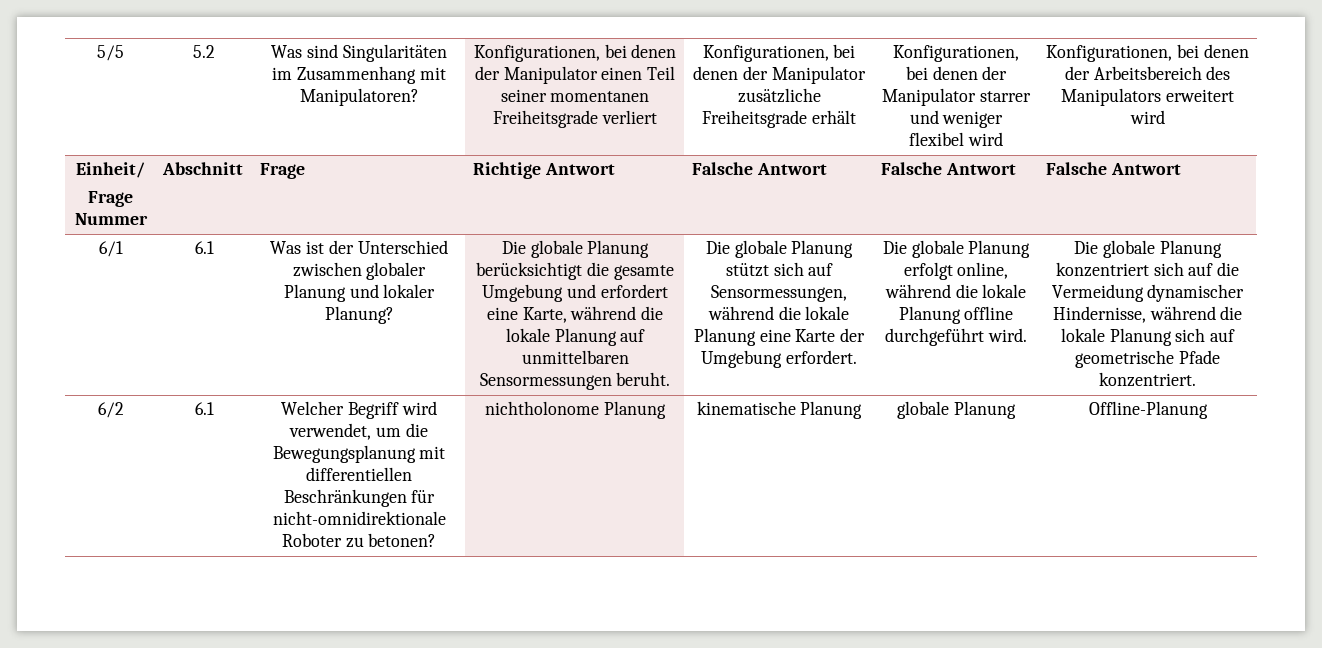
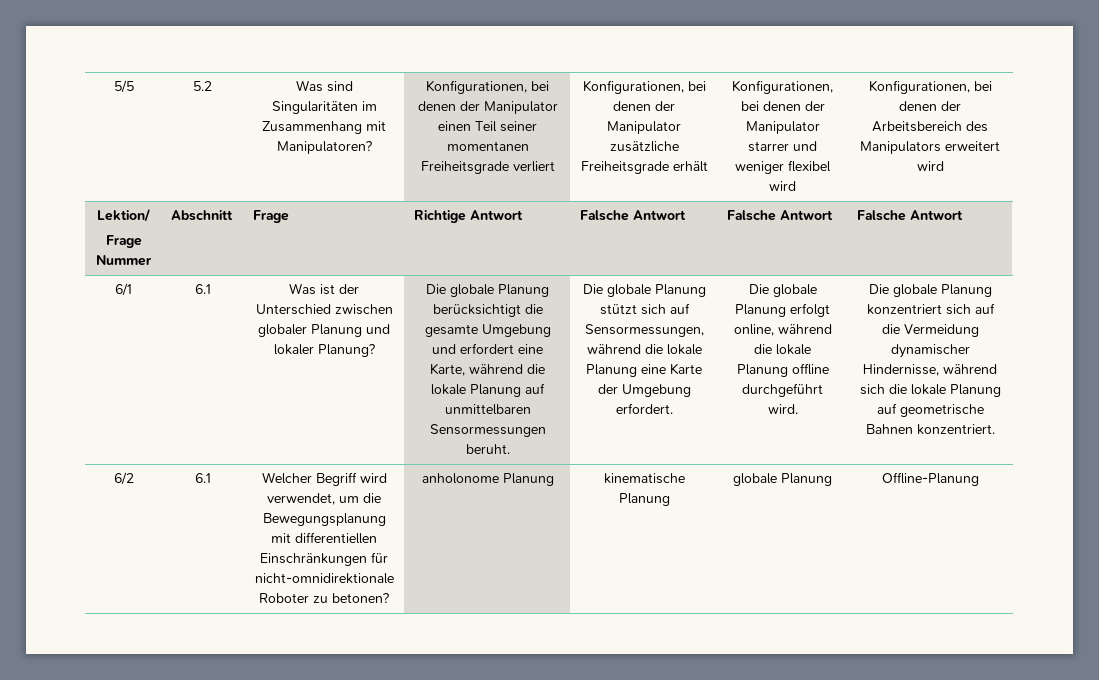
- Einheit/
+ Lektion/
- Die globale Planung konzentriert sich auf die Vermeidung dynamischer Hindernisse, während die lokale Planung sich auf geometrische Pfade konzentriert.
+ Die globale Planung konzentriert sich auf die Vermeidung dynamischer Hindernisse, während sich die lokale Planung auf geometrische Bahnen konzentriert.
- 6/2 | 6.1 | Welcher Begriff wird verwendet, um die Bewegungsplanung mit differentiellen Beschränkungen für nicht-omnidirektionale Roboter zu betonen? | nichtholonome Planung | kinematische Planung | globale Planung | Offline-Planung
+ 6/2 | 6.1 | Welcher Begriff wird verwendet, um die Bewegungsplanung mit differentiellen Einschränkungen für nicht-omnidirektionale Roboter zu betonen? | anholonome Planung | kinematische Planung | globale Planung | Offline-Planung

